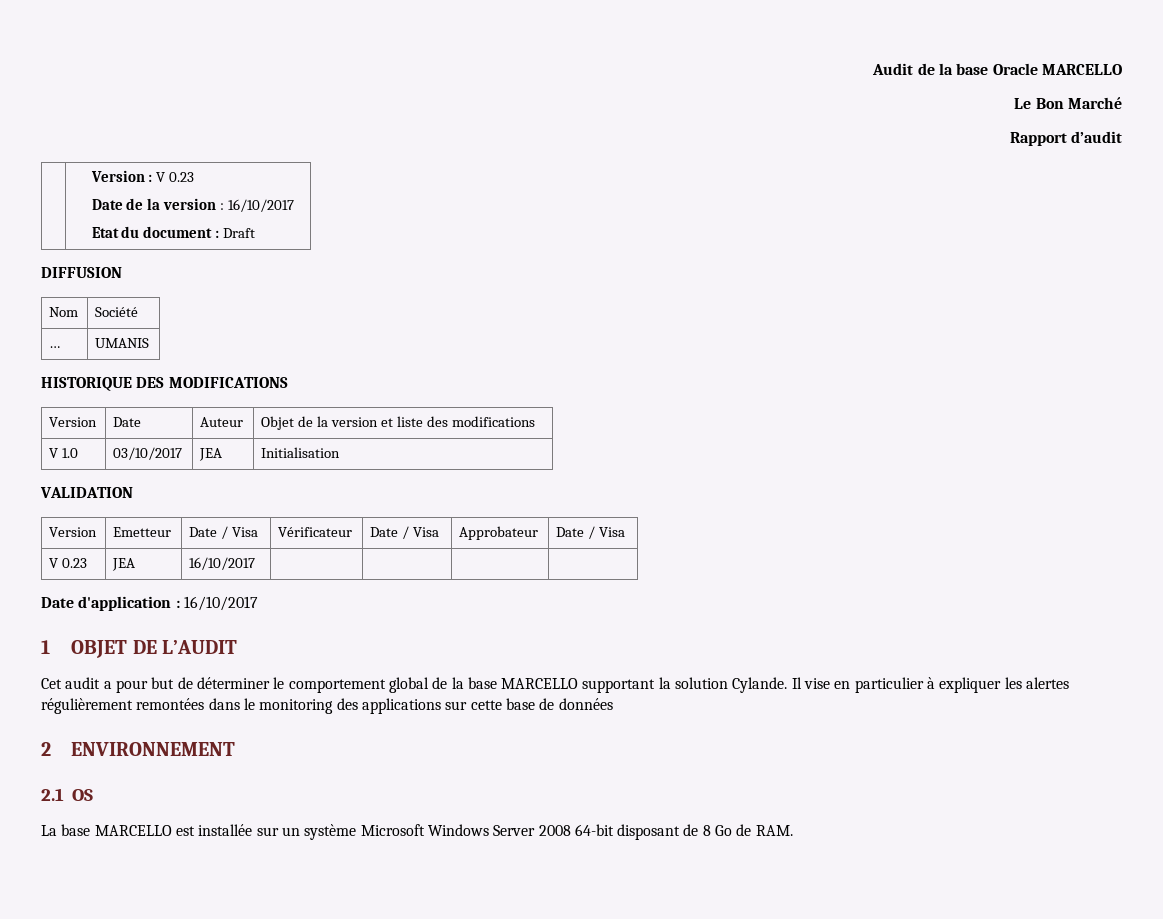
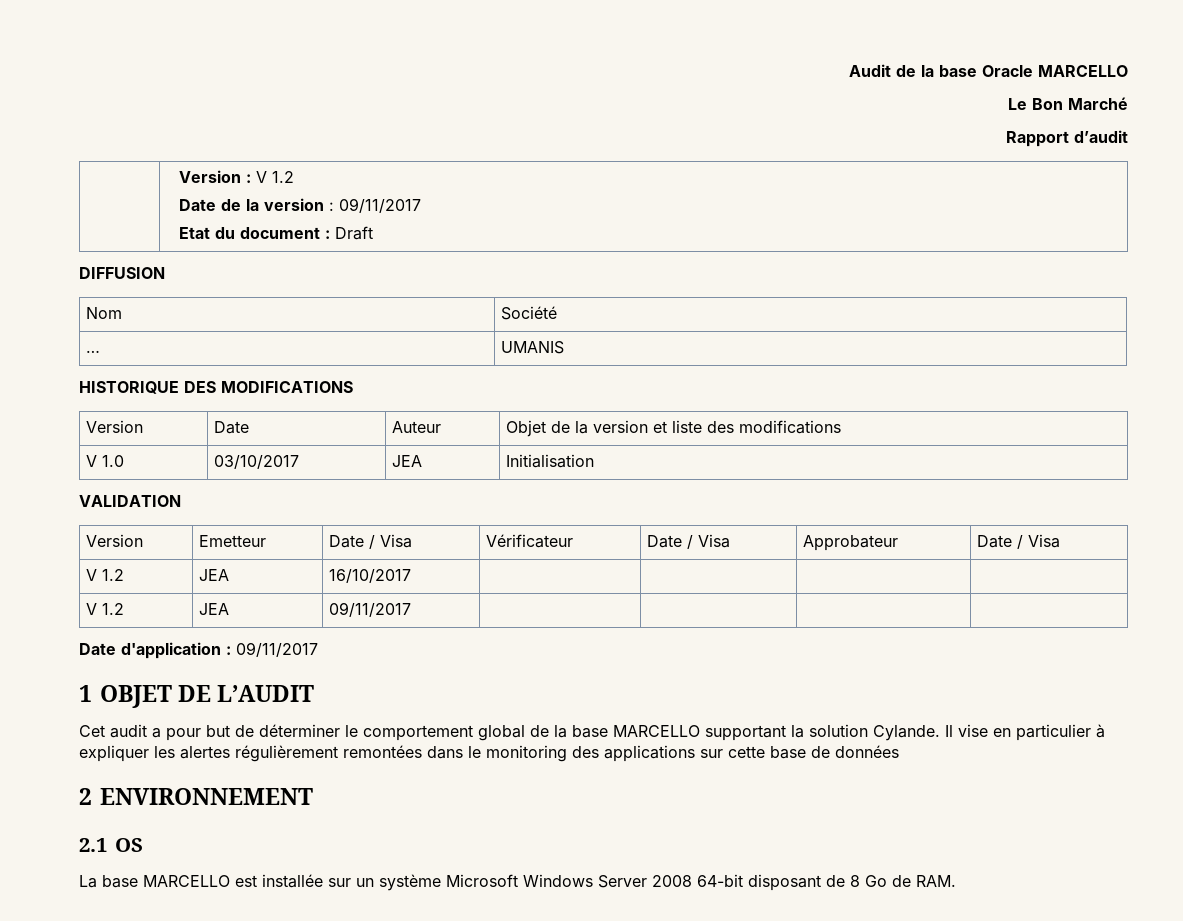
- | Version : V 0.23
- Date de la version : 16/10/2017
+ | Version : V 1.2
+ Date de la version : 09/11/2017
- V 0.23 | JEA | 16/10/2017 | | | |
+ V 1.2 | JEA | 16/10/2017 | | | |
+ V 1.2 | JEA | 09/11/2017 | | | |
- Date d'application : 16/10/2017
+ Date d'application : 09/11/2017

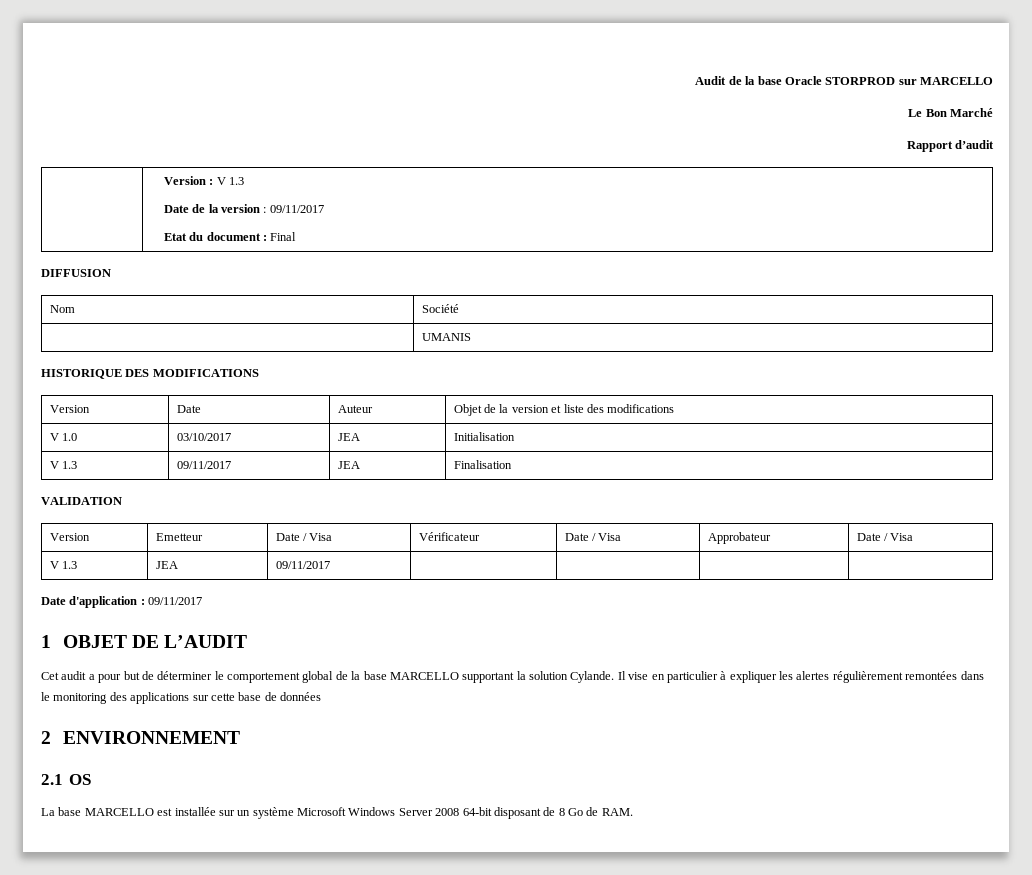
- Audit de la base Oracle MARCELLO
+ Audit de la base Oracle STORPROD sur MARCELLO
- | Version : V 1.2
+ | Version : V 1.3
  Date de la version : 09/11/2017
- Etat du document : Draft
+ Etat du document : Final
- … | UMANIS
+ | UMANIS
+ V 1.3 | 09/11/2017 | JEA | Finalisation
- V 1.2 | JEA | 16/10/2017 | | | |
- V 1.2 | JEA | 09/11/2017 | | | |
+ V 1.3 | JEA | 09/11/2017 | | | |

